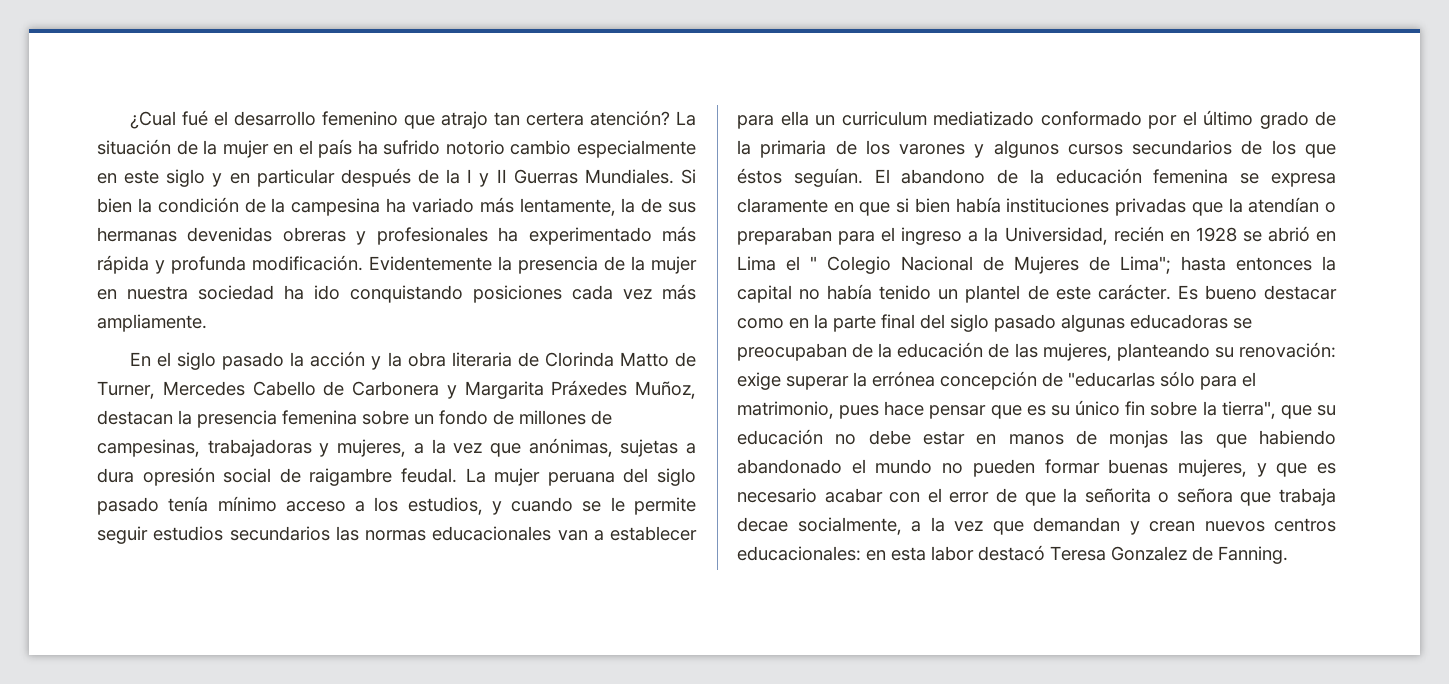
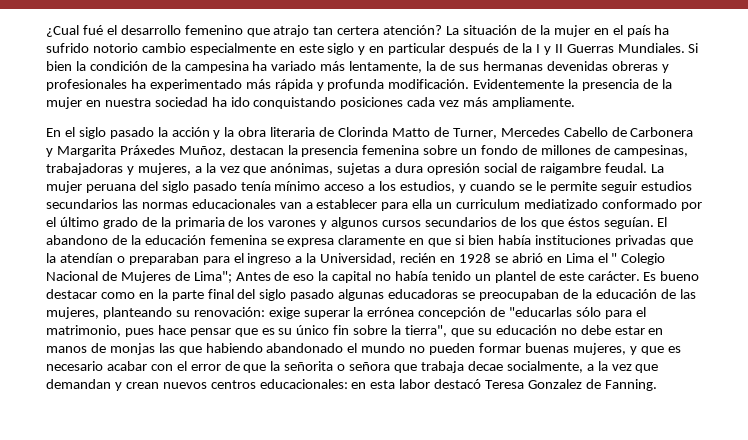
- El abandono de la educación femenina se expresa claramente en que si bien había instituciones privadas que la atendían o preparaban para el ingreso a la Universidad, recién en 1928 se abrió en Lima el " Colegio Nacional de Mujeres de Lima"; hasta entonces la capital no había tenido un plantel de este carácter.
+ El abandono de la educación femenina se expresa claramente en que si bien había instituciones privadas que la atendían o preparaban para el ingreso a la Universidad, recién en 1928 se abrió en Lima el " Colegio Nacional de Mujeres de Lima"; Antes de eso la capital no había tenido un plantel de este carácter.

